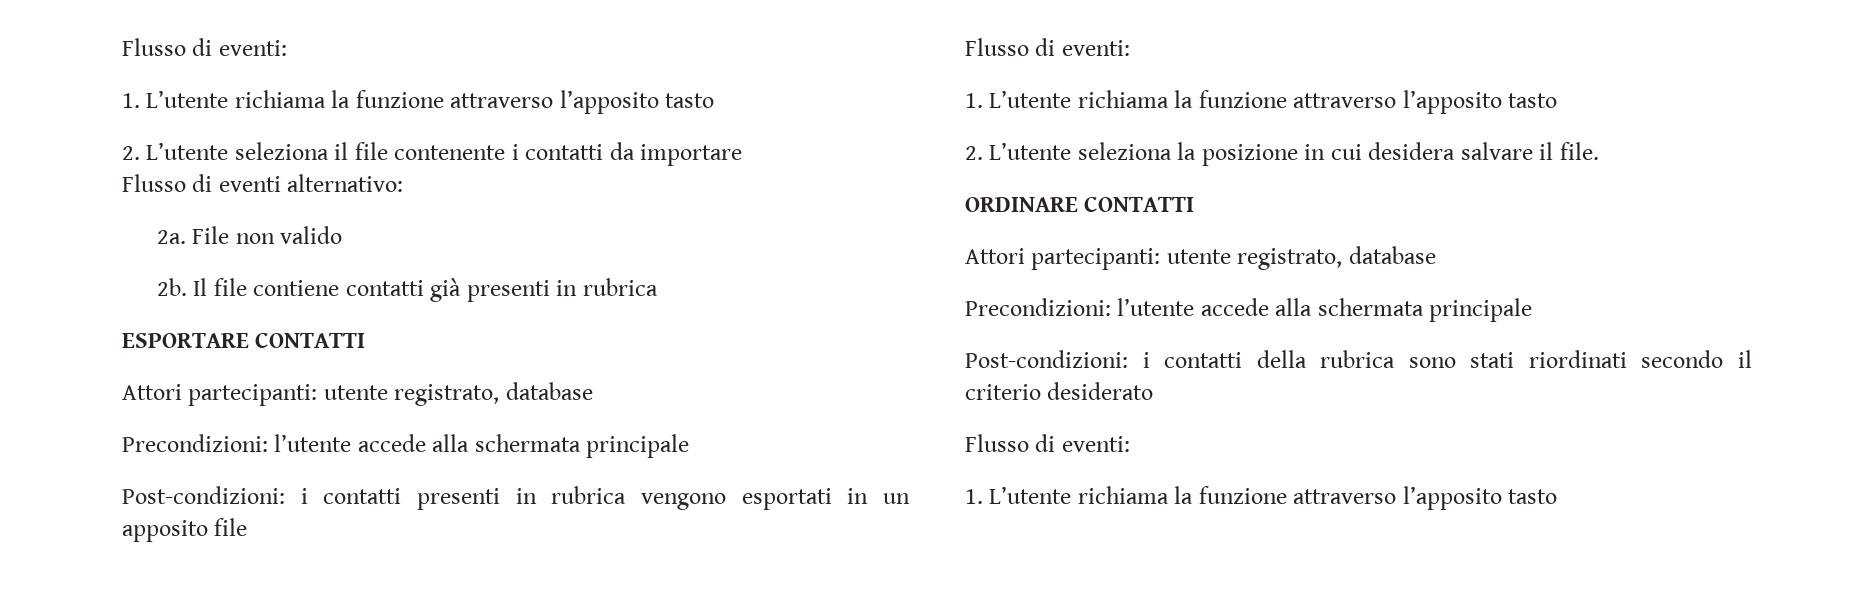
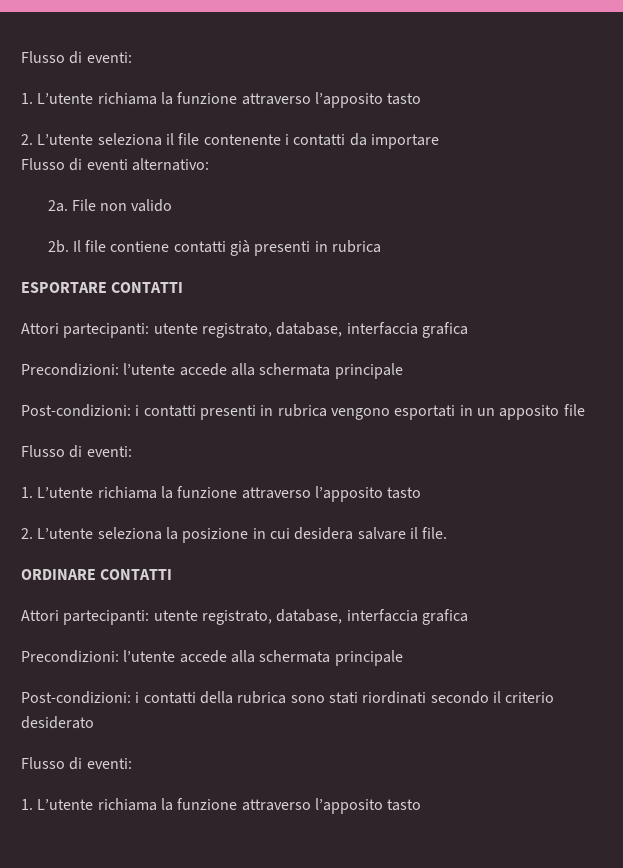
  ESPORTARE CONTATTI
- Attori partecipanti: utente registrato, database
+ Attori partecipanti: utente registrato, database, interfaccia grafica
  ORDINARE CONTATTI
- Attori partecipanti: utente registrato, database
+ Attori partecipanti: utente registrato, database, interfaccia grafica

